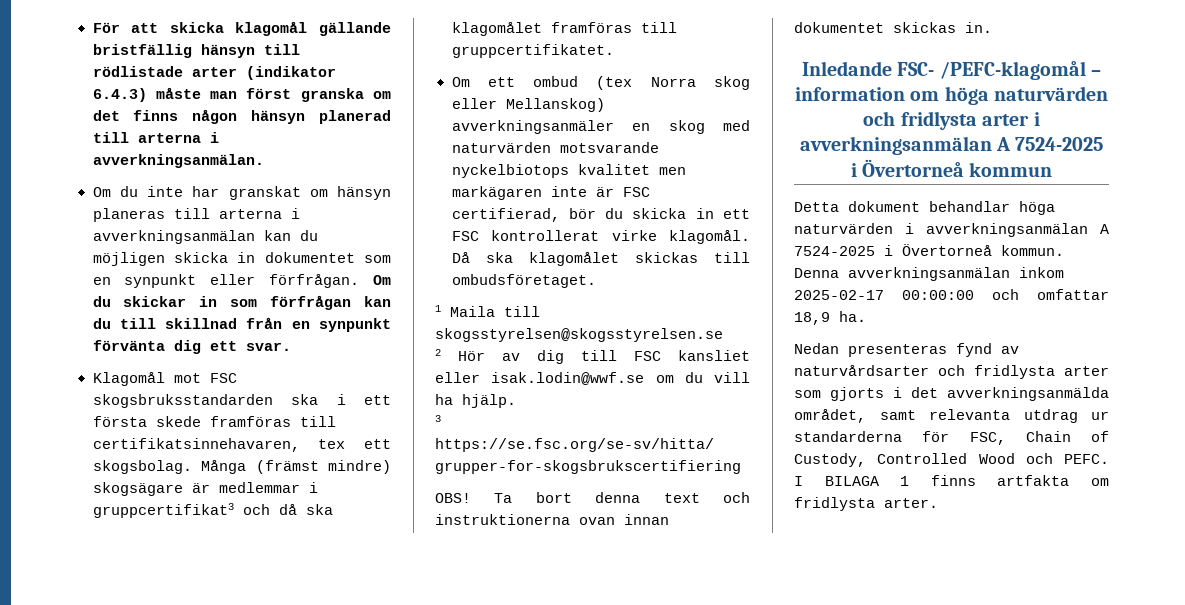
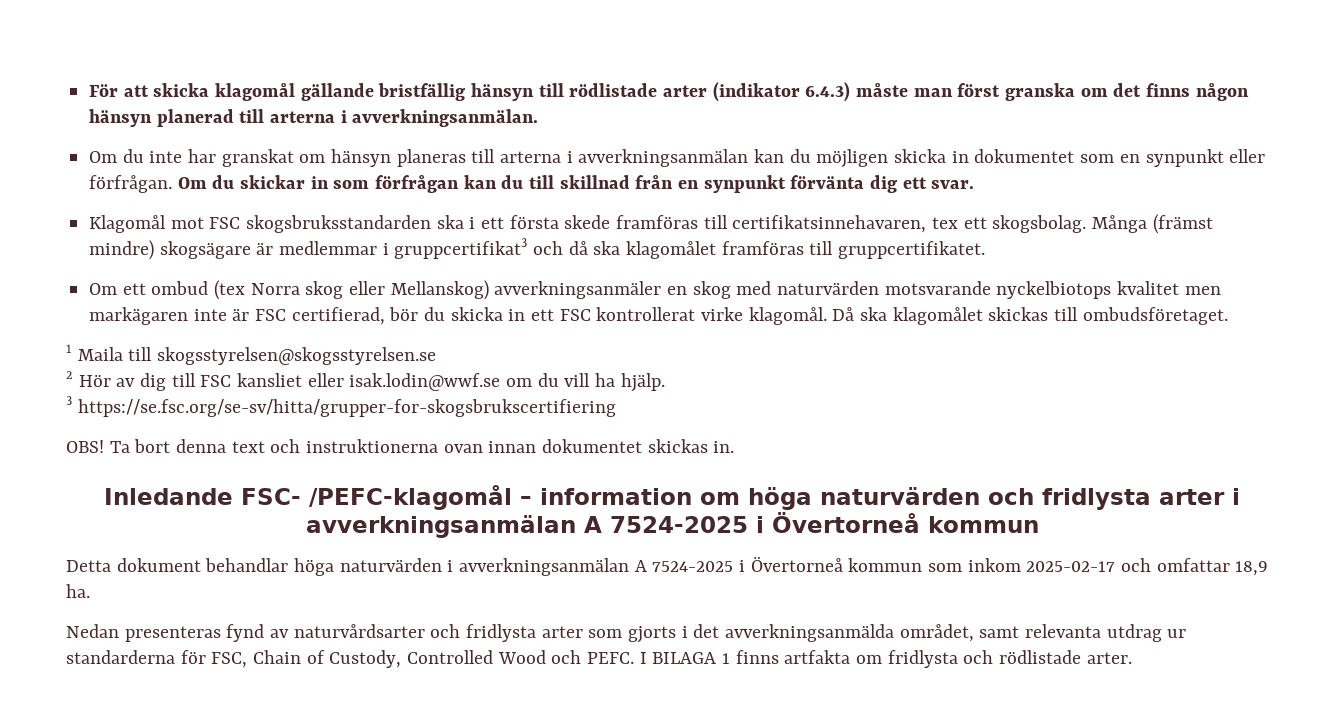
- Detta dokument behandlar höga naturvärden i avverkningsanmälan A 7524-2025 i Övertorneå kommun. Denna avverkningsanmälan inkom 2025-02-17 00:00:00 och omfattar 18,9 ha.
+ Detta dokument behandlar höga naturvärden i avverkningsanmälan A 7524-2025 i Övertorneå kommun som inkom 2025-02-17 och omfattar 18,9 ha.
- I BILAGA 1 finns artfakta om fridlysta arter.
+ I BILAGA 1 finns artfakta om fridlysta och rödlistade arter.

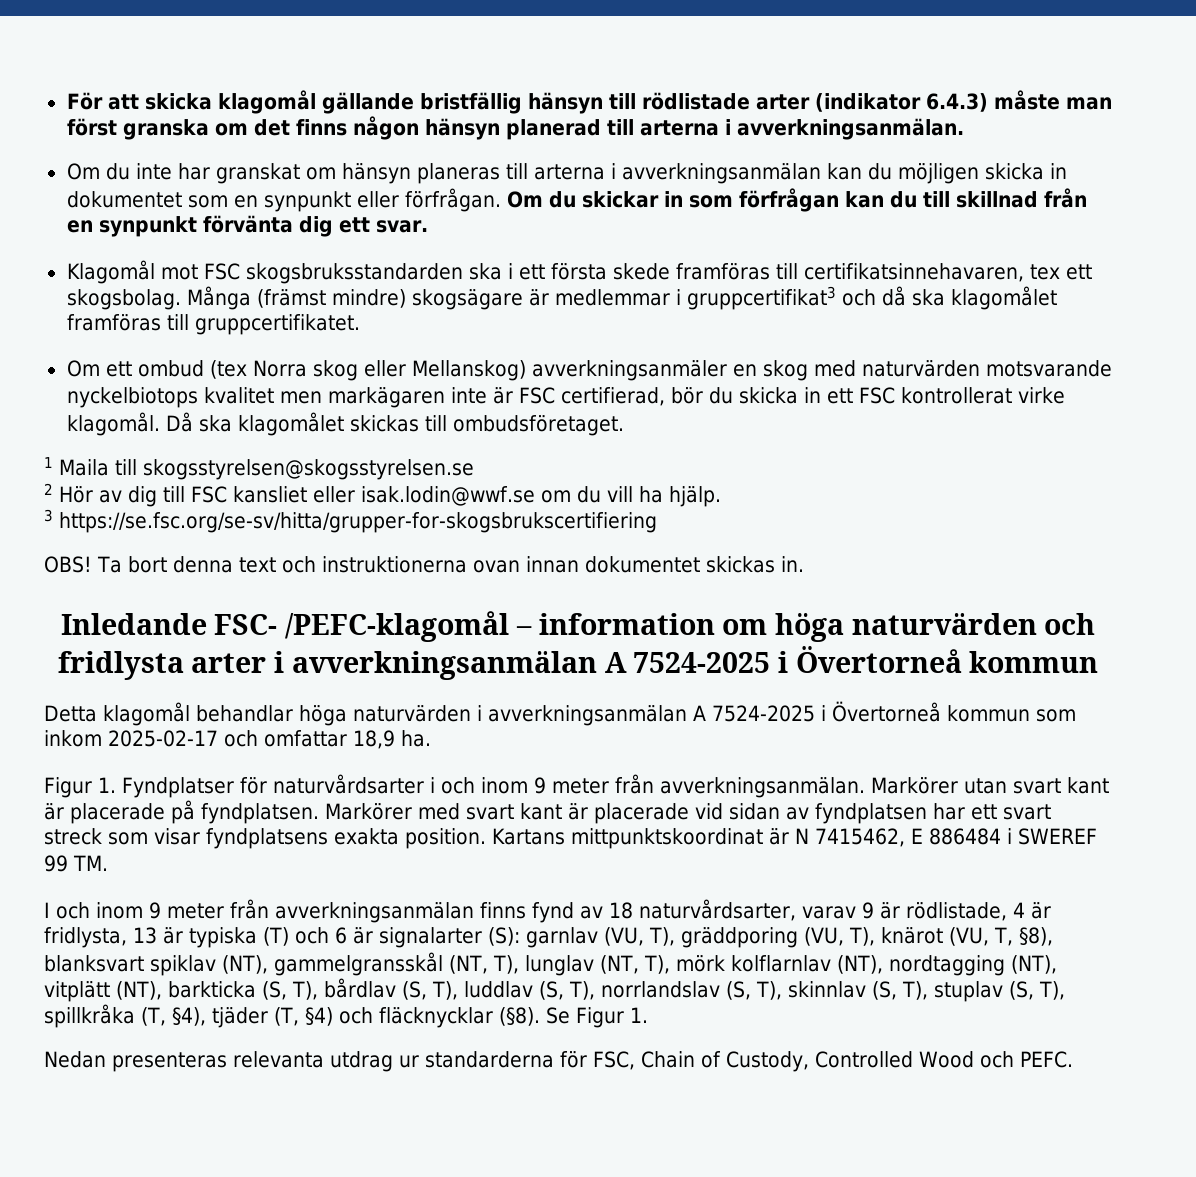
- Detta dokument behandlar höga naturvärden i avverkningsanmälan A 7524-2025 i Övertorneå kommun som inkom 2025-02-17 och omfattar 18,9 ha.
+ Detta klagomål behandlar höga naturvärden i avverkningsanmälan A 7524-2025 i Övertorneå kommun som inkom 2025-02-17 och omfattar 18,9 ha.
- Nedan presenteras fynd av naturvårdsarter och fridlysta arter som gjorts i det avverkningsanmälda området, samt relevanta utdrag ur standarderna för FSC, Chain of Custody, Controlled Wood och PEFC. I BILAGA 1 finns artfakta om fridlysta och rödlistade arter.
+ Figur 1. Fyndplatser för naturvårdsarter i och inom 9 meter från avverkningsanmälan. Markörer utan svart kant är placerade på fyndplatsen. Markörer med svart kant är placerade vid sidan av fyndplatsen har ett svart streck som visar fyndplatsens exakta position. Kartans mittpunktskoordinat är N 7415462, E 886484 i SWEREF 99 TM.
+ I och inom 9 meter från avverkningsanmälan finns fynd av 18 naturvårdsarter, varav 9 är rödlistade, 4 är fridlysta, 13 är typiska (T) och 6 är signalarter (S): garnlav (VU, T), gräddporing (VU, T), knärot (VU, T, §8), blanksvart spiklav (NT), gammelgransskål (NT, T), lunglav (NT, T), mörk kolflarnlav (NT), nordtagging (NT), vitplätt (NT), barkticka (S, T), bårdlav (S, T), luddlav (S, T), norrlandslav (S, T), skinnlav (S, T), stuplav (S, T), spillkråka (T, §4), tjäder (T, §4) och fläcknycklar (§8). Se Figur 1.
+ Nedan presenteras relevanta utdrag ur standarderna för FSC, Chain of Custody, Controlled Wood och PEFC.

